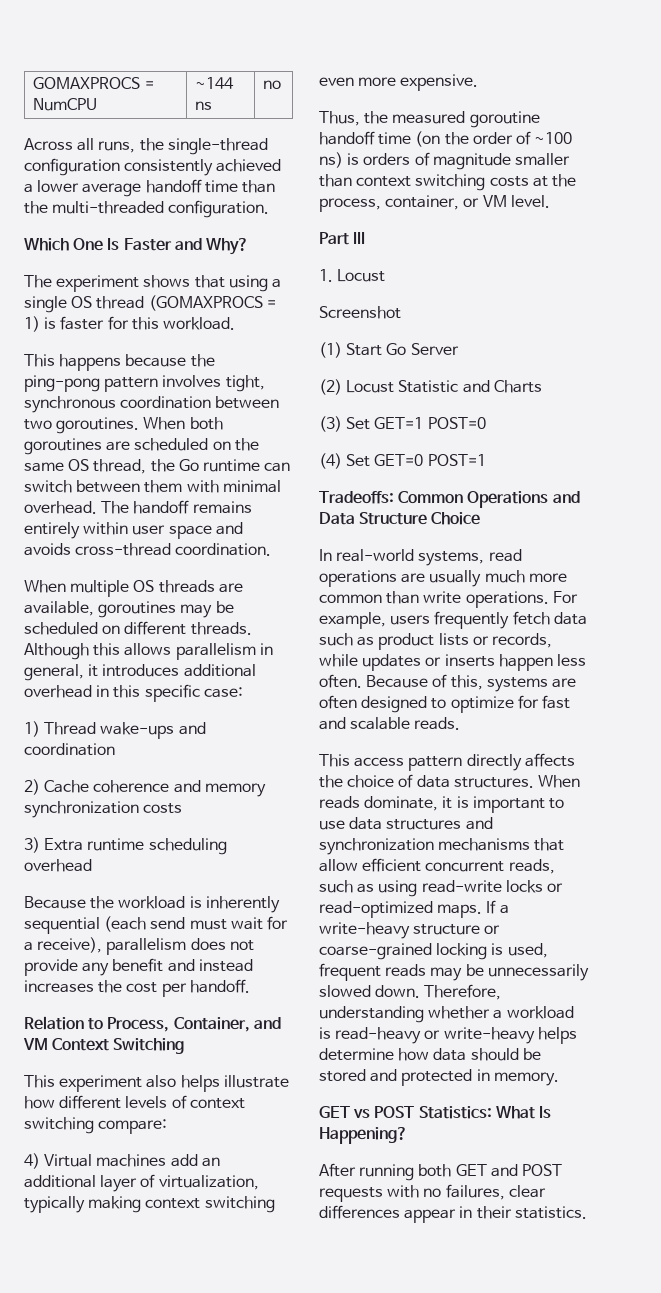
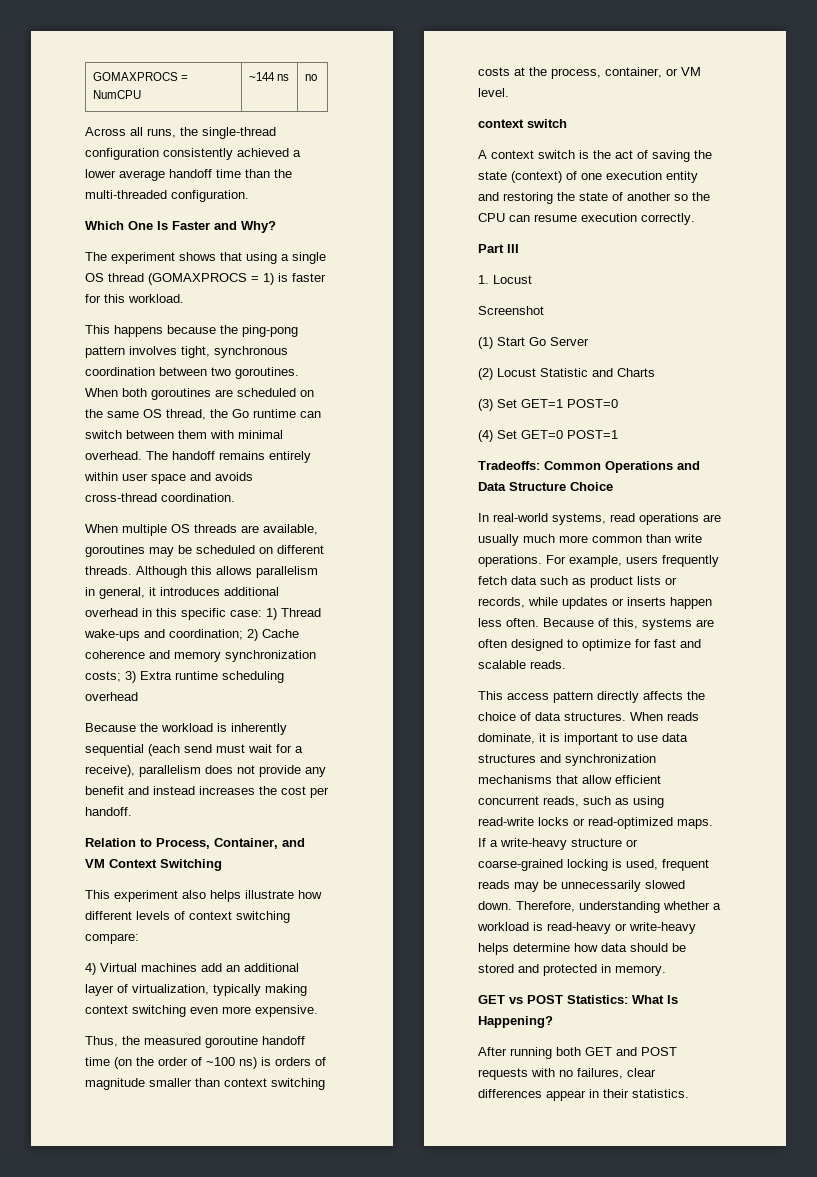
- Although this allows parallelism in general, it introduces additional overhead in this specific case:
- 1) Thread wake-ups and coordination
- 2) Cache coherence and memory synchronization costs
- 3) Extra runtime scheduling overhead
+ Although this allows parallelism in general, it introduces additional overhead in this specific case: 1) Thread wake-ups and coordination; 2) Cache coherence and memory synchronization costs; 3) Extra runtime scheduling overhead
  Thus, the measured goroutine handoff time (on the order of ~100 ns) is orders of magnitude smaller than context switching costs at the process, container, or VM level.
+ context switch
+ A context switch is the act of saving the state (context) of one execution entity and restoring the state of another so the CPU can resume execution correctly.

